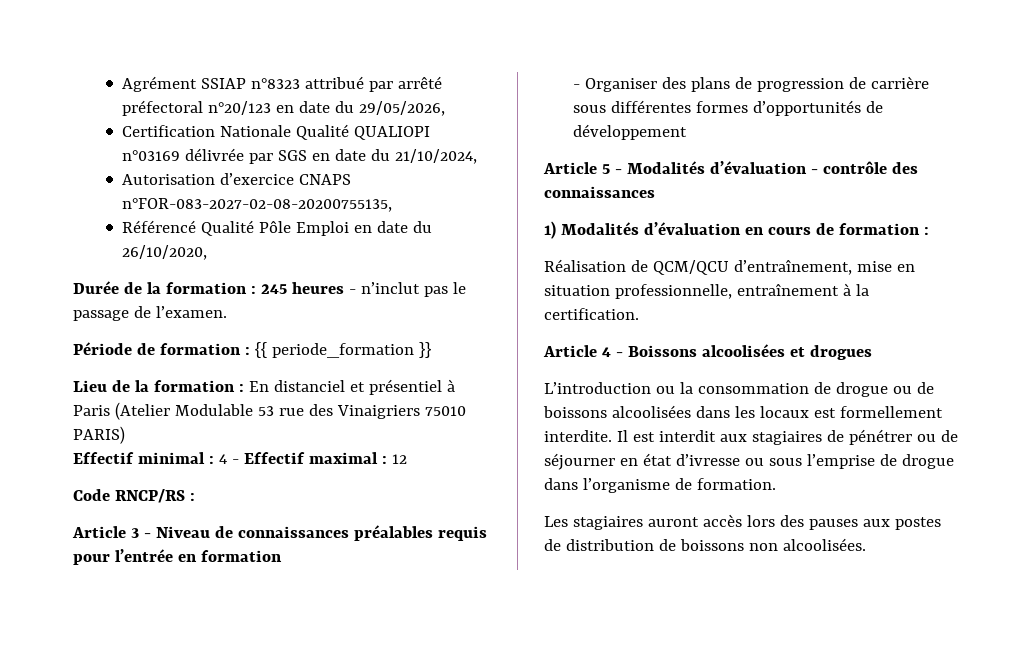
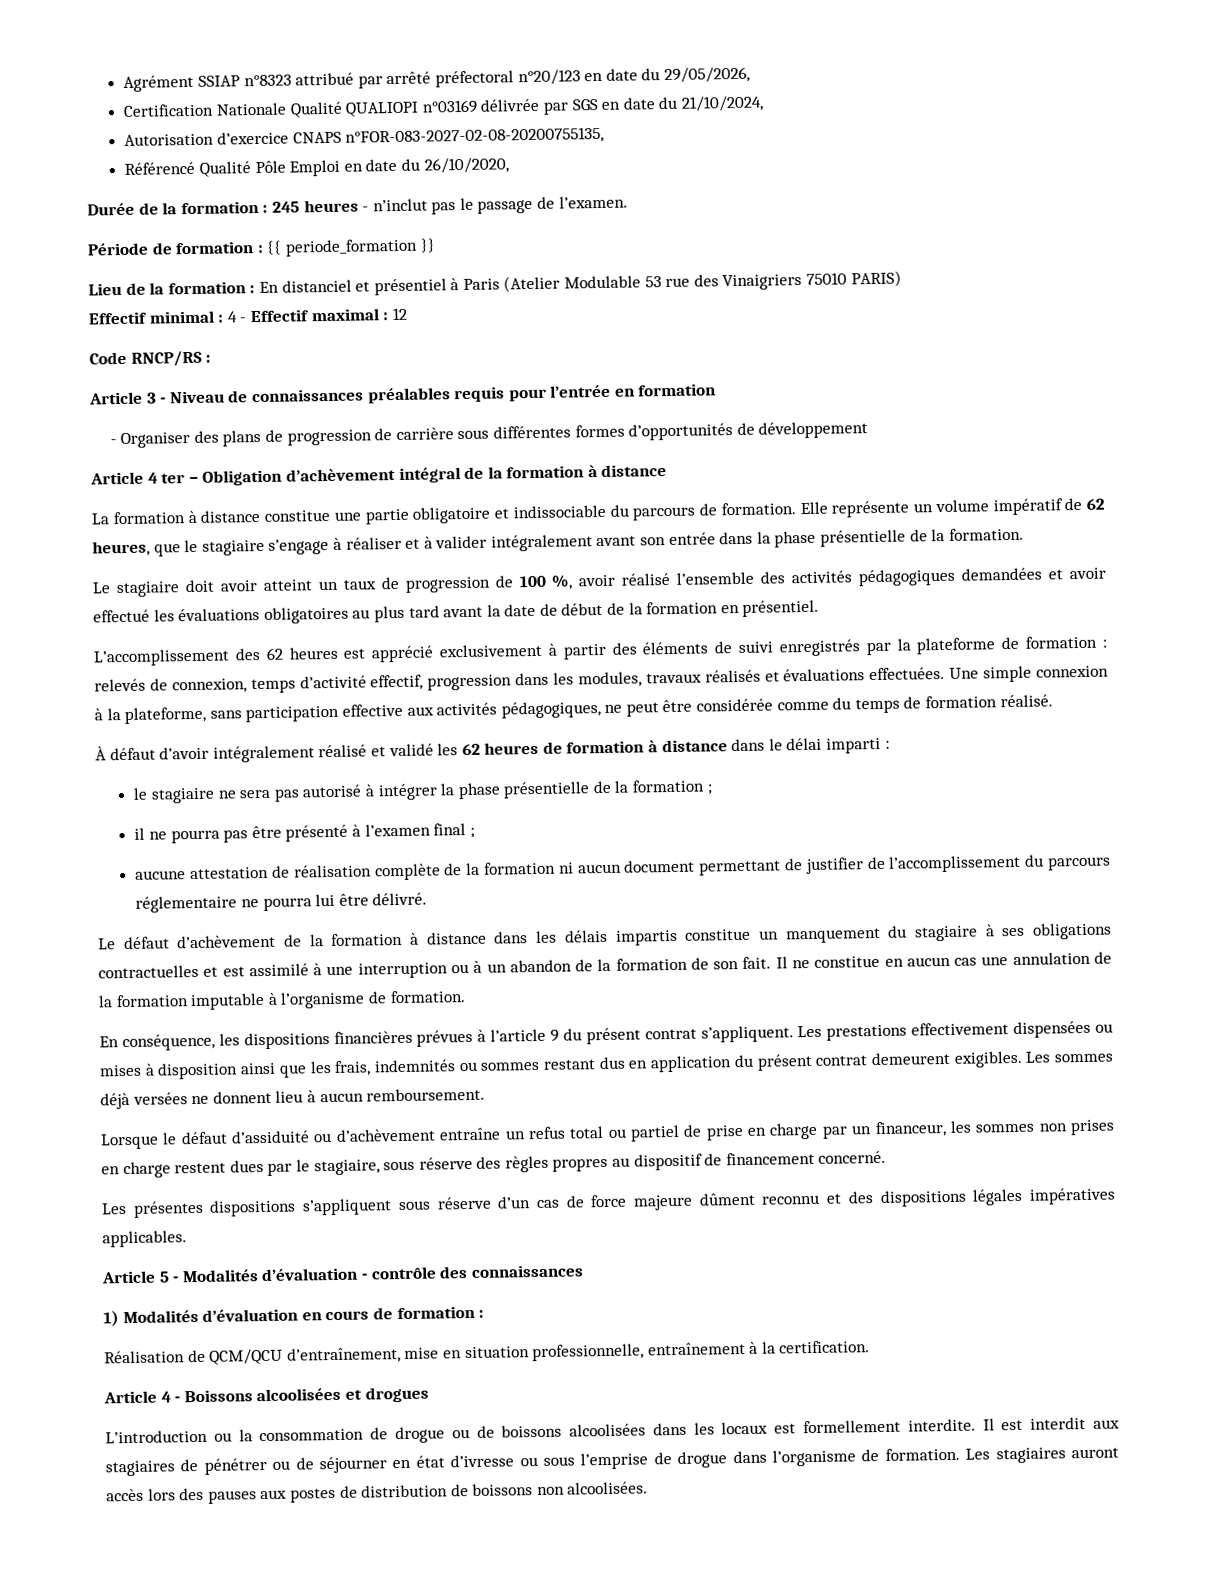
+ Article 4 ter – Obligation d’achèvement intégral de la formation à distance
+ La formation à distance constitue une partie obligatoire et indissociable du parcours de formation. Elle représente un volume impératif de 62 heures, que le stagiaire s’engage à réaliser et à valider intégralement avant son entrée dans la phase présentielle de la formation.
+ Le stagiaire doit avoir atteint un taux de progression de 100 %, avoir réalisé l’ensemble des activités pédagogiques demandées et avoir effectué les évaluations obligatoires au plus tard avant la date de début de la formation en présentiel.
+ L’accomplissement des 62 heures est apprécié exclusivement à partir des éléments de suivi enregistrés par la plateforme de formation : relevés de connexion, temps d’activité effectif, progression dans les modules, travaux réalisés et évaluations effectuées. Une simple connexion à la plateforme, sans participation effective aux activités pédagogiques, ne peut être considérée comme du temps de formation réalisé.
+ À défaut d’avoir intégralement réalisé et validé les 62 heures de formation à distance dans le délai imparti :
+ le stagiaire ne sera pas autorisé à intégrer la phase présentielle de la formation ;
+ il ne pourra pas être présenté à l’examen final ;
+ aucune attestation de réalisation complète de la formation ni aucun document permettant de justifier de l’accomplissement du parcours réglementaire ne pourra lui être délivré.
+ Le défaut d’achèvement de la formation à distance dans les délais impartis constitue un manquement du stagiaire à ses obligations contractuelles et est assimilé à une interruption ou à un abandon de la formation de son fait. Il ne constitue en aucun cas une annulation de la formation imputable à l’organisme de formation.
+ En conséquence, les dispositions financières prévues à l’article 9 du présent contrat s’appliquent. Les prestations effectivement dispensées ou mises à disposition ainsi que les frais, indemnités ou sommes restant dus en application du présent contrat demeurent exigibles. Les sommes déjà versées ne donnent lieu à aucun remboursement.
+ Lorsque le défaut d’assiduité ou d’achèvement entraîne un refus total ou partiel de prise en charge par un financeur, les sommes non prises en charge restent dues par le stagiaire, sous réserve des règles propres au dispositif de financement concerné.
+ Les présentes dispositions s’appliquent sous réserve d’un cas de force majeure dûment reconnu et des dispositions légales impératives applicables.
- Il est interdit aux stagiaires de pénétrer ou de séjourner en état d’ivresse ou sous l’emprise de drogue dans l’organisme de formation.
- Les stagiaires auront accès lors des pauses aux postes de distribution de boissons non alcoolisées.
+ Il est interdit aux stagiaires de pénétrer ou de séjourner en état d’ivresse ou sous l’emprise de drogue dans l’organisme de formation. Les stagiaires auront accès lors des pauses aux postes de distribution de boissons non alcoolisées.

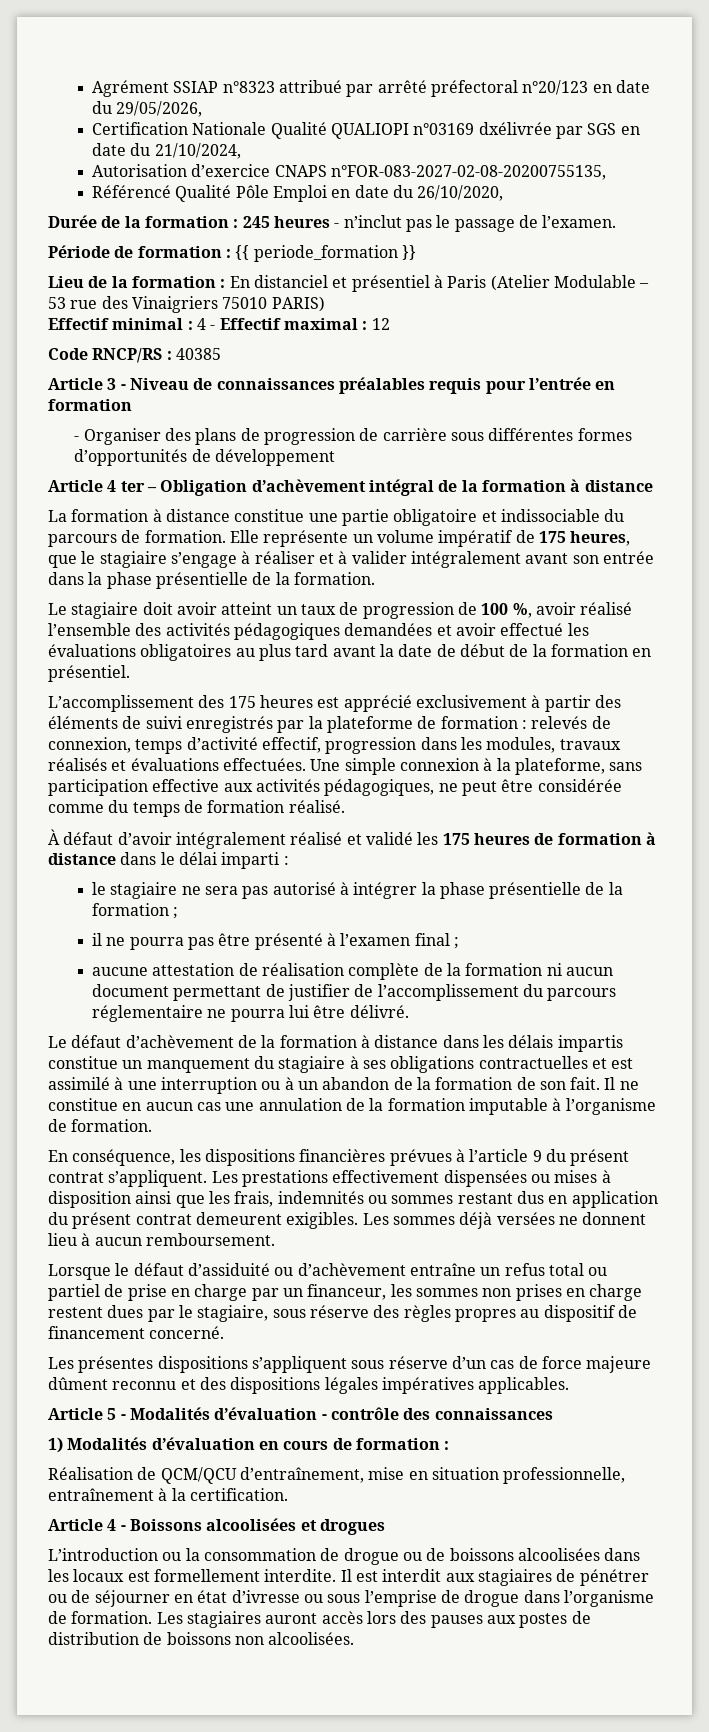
- Certification Nationale Qualité QUALIOPI n°03169 délivrée par SGS en date du 21/10/2024,
+ Certification Nationale Qualité QUALIOPI n°03169 dxélivrée par SGS en date du 21/10/2024,
- Lieu de la formation : En distanciel et présentiel à Paris (Atelier Modulable 53 rue des Vinaigriers 75010 PARIS)
+ Lieu de la formation : En distanciel et présentiel à Paris (Atelier Modulable – 53 rue des Vinaigriers 75010 PARIS)
- Code RNCP/RS :
+ Code RNCP/RS : 40385
- Elle représente un volume impératif de 62 heures, que le stagiaire s’engage à réaliser et à valider intégralement avant son entrée dans la phase présentielle de la formation.
+ Elle représente un volume impératif de 175 heures, que le stagiaire s’engage à réaliser et à valider intégralement avant son entrée dans la phase présentielle de la formation.
- L’accomplissement des 62 heures est apprécié exclusivement à partir des éléments de suivi enregistrés par la plateforme de formation : relevés de connexion, temps d’activité effectif, progression dans les modules, travaux réalisés et évaluations effectuées.
+ L’accomplissement des 175 heures est apprécié exclusivement à partir des éléments de suivi enregistrés par la plateforme de formation : relevés de connexion, temps d’activité effectif, progression dans les modules, travaux réalisés et évaluations effectuées.
- À défaut d’avoir intégralement réalisé et validé les 62 heures de formation à distance dans le délai imparti :
+ À défaut d’avoir intégralement réalisé et validé les 175 heures de formation à distance dans le délai imparti :

